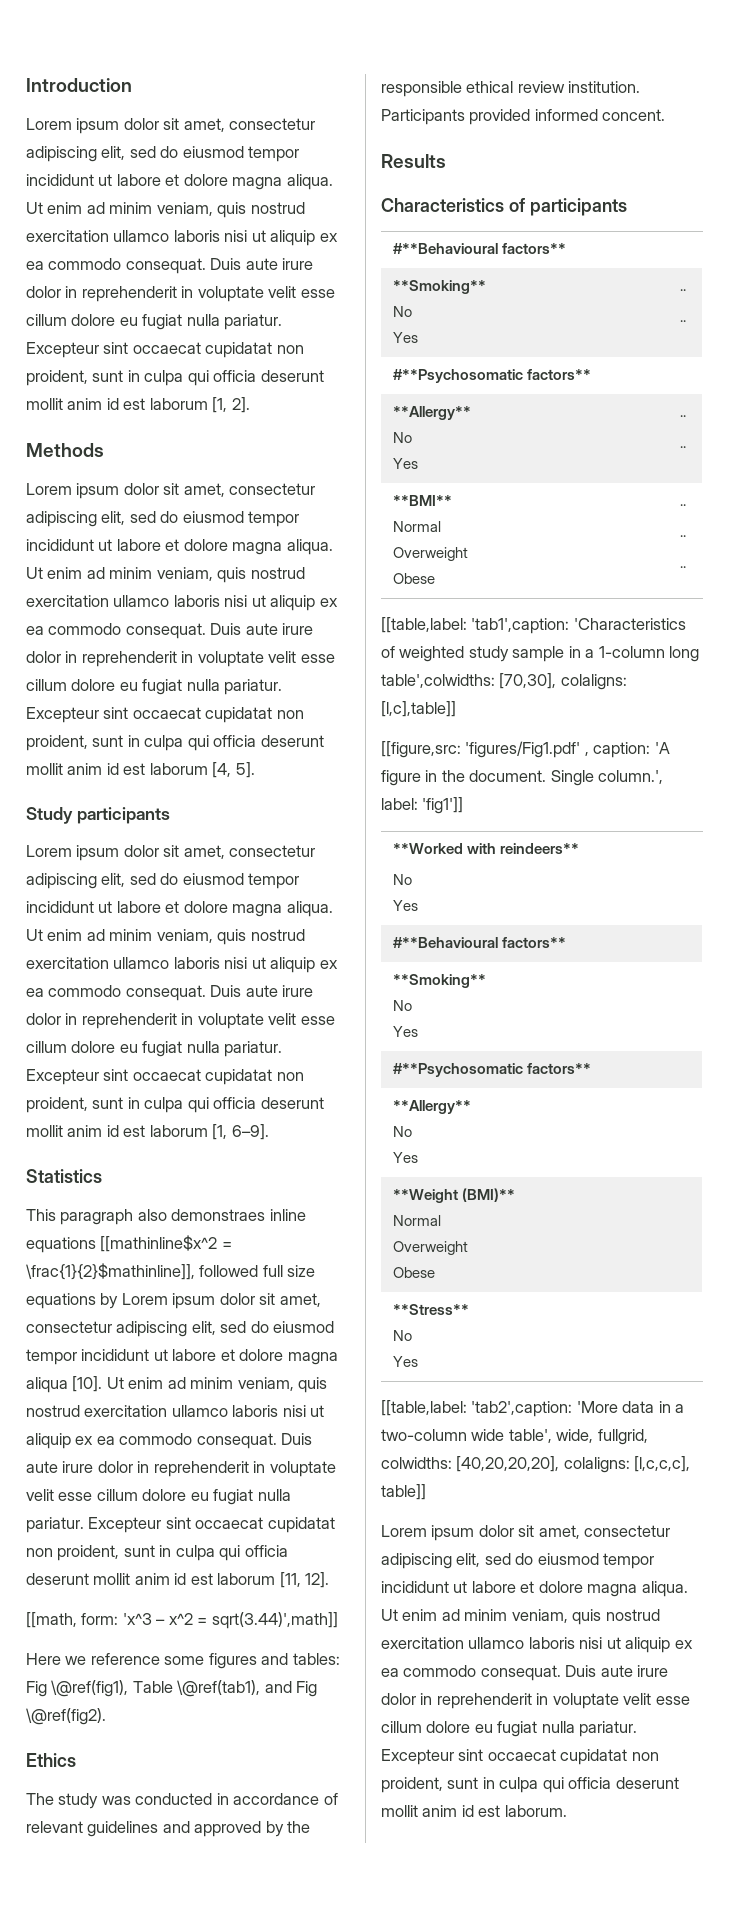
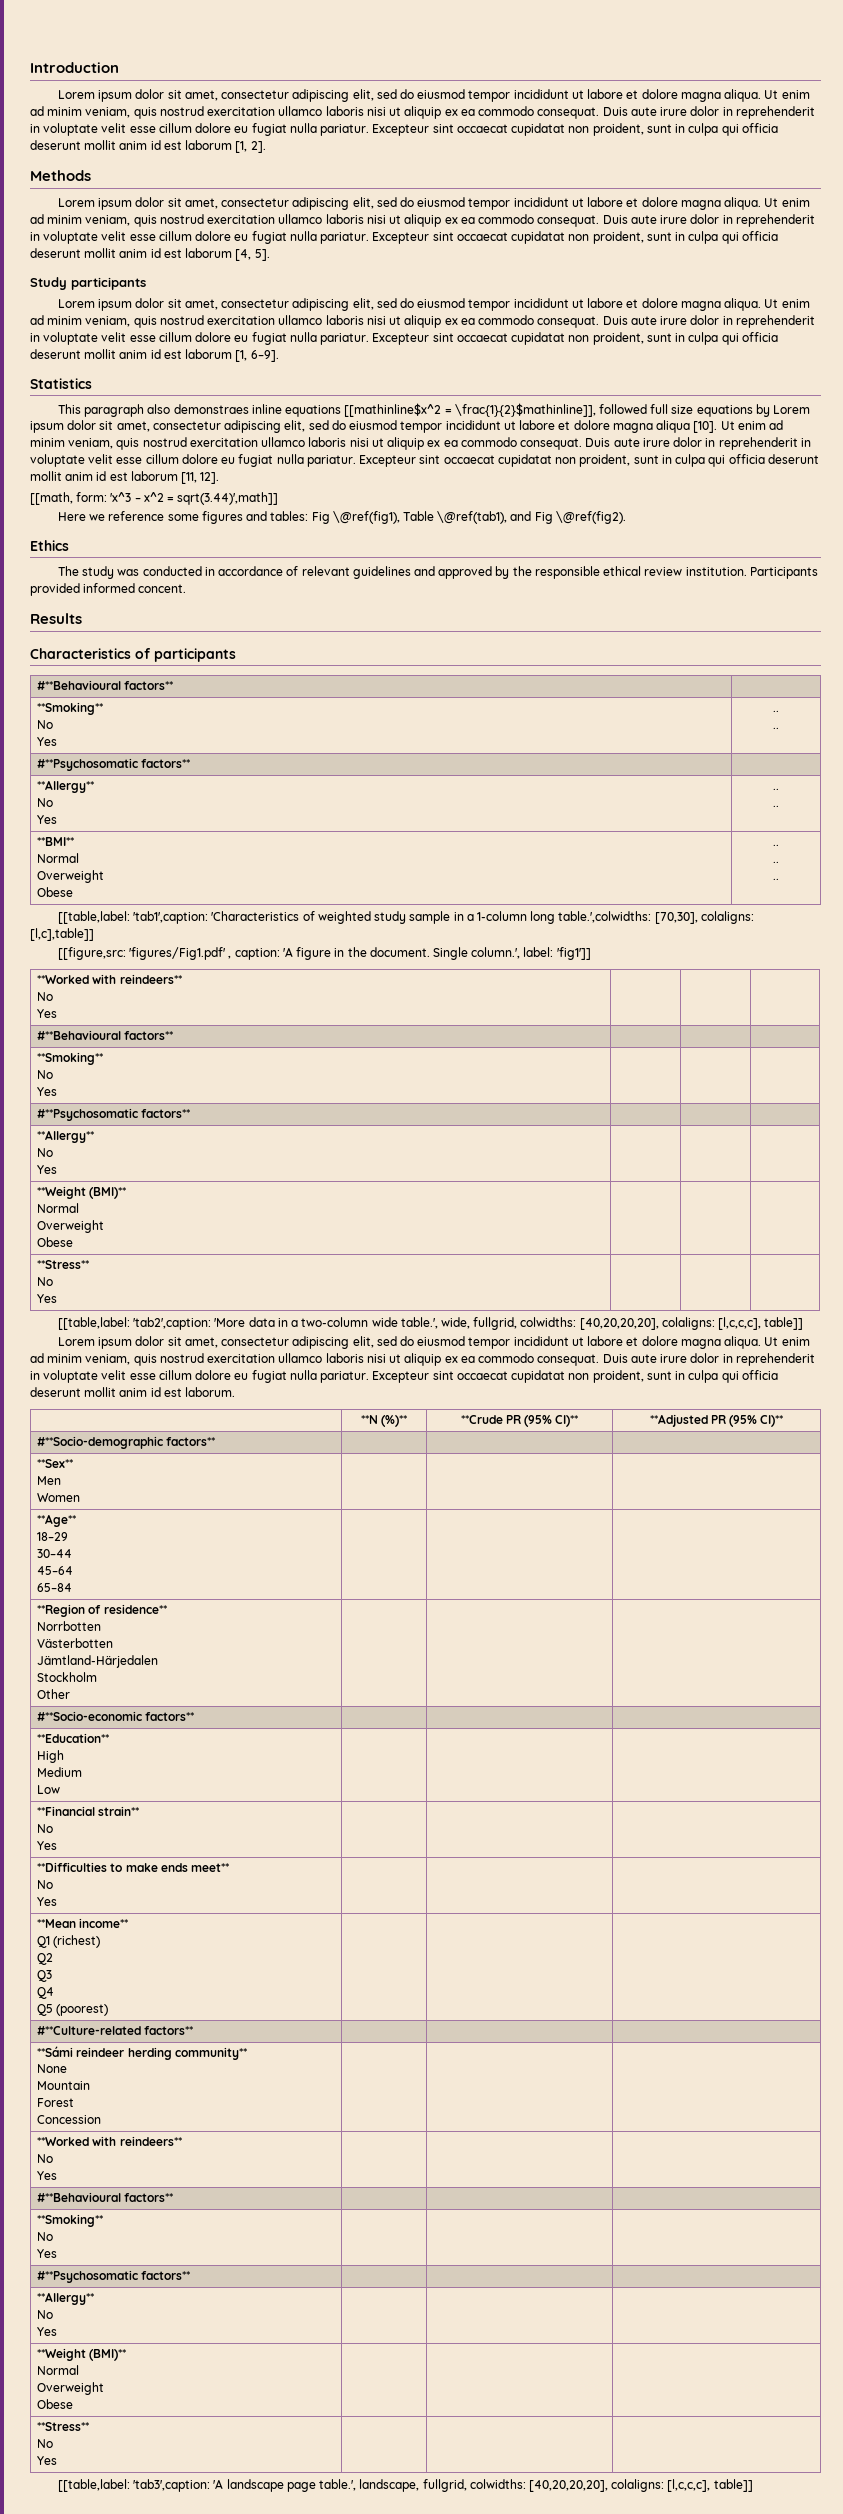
- [[table,label: 'tab1',caption: 'Characteristics of weighted study sample in a 1-column long table',colwidths: [70,30], colaligns: [l,c],table]]
+ [[table,label: 'tab1',caption: 'Characteristics of weighted study sample in a 1-column long table.',colwidths: [70,30], colaligns: [l,c],table]]
- [[table,label: 'tab2',caption: 'More data in a two-column wide table', wide, fullgrid, colwidths: [40,20,20,20], colaligns: [l,c,c,c], table]]
+ [[table,label: 'tab2',caption: 'More data in a two-column wide table.', wide, fullgrid, colwidths: [40,20,20,20], colaligns: [l,c,c,c], table]]
+ | **N (%)** | **Crude PR (95% CI)** | **Adjusted PR (95% CI)**
+ #**Socio-demographic factors** | | |
+ **Sex**
+ Men
+ Women | | |
+ **Age**
+ 18–29
+ 30–44
+ 45–64
+ 65–84 | | |
+ **Region of residence**
+ Norrbotten
+ Västerbotten
+ Jämtland-Härjedalen
+ Stockholm
+ Other | | |
+ #**Socio-economic factors** | | |
+ **Education**
+ High
+ Medium
+ Low | | |
+ **Financial strain**
+ No
+ Yes | | |
+ **Difficulties to make ends meet**
+ No
+ Yes | | |
+ **Mean income**
+ Q1 (richest)
+ Q2
+ Q3
+ Q4
+ Q5 (poorest) | | |
+ #**Culture-related factors** | | |
+ **Sámi reindeer herding community**
+ None
+ Mountain
+ Forest
+ Concession | | |
+ **Worked with reindeers**
+ No
+ Yes | | |
+ #**Behavioural factors** | | |
+ **Smoking**
+ No
+ Yes | | |
+ #**Psychosomatic factors** | | |
+ **Allergy**
+ No
+ Yes | | |
+ **Weight (BMI)**
+ Normal
+ Overweight
+ Obese | | |
+ **Stress**
+ No
+ Yes | | |
+ [[table,label: 'tab3',caption: 'A landscape page table.', landscape, fullgrid, colwidths: [40,20,20,20], colaligns: [l,c,c,c], table]]

